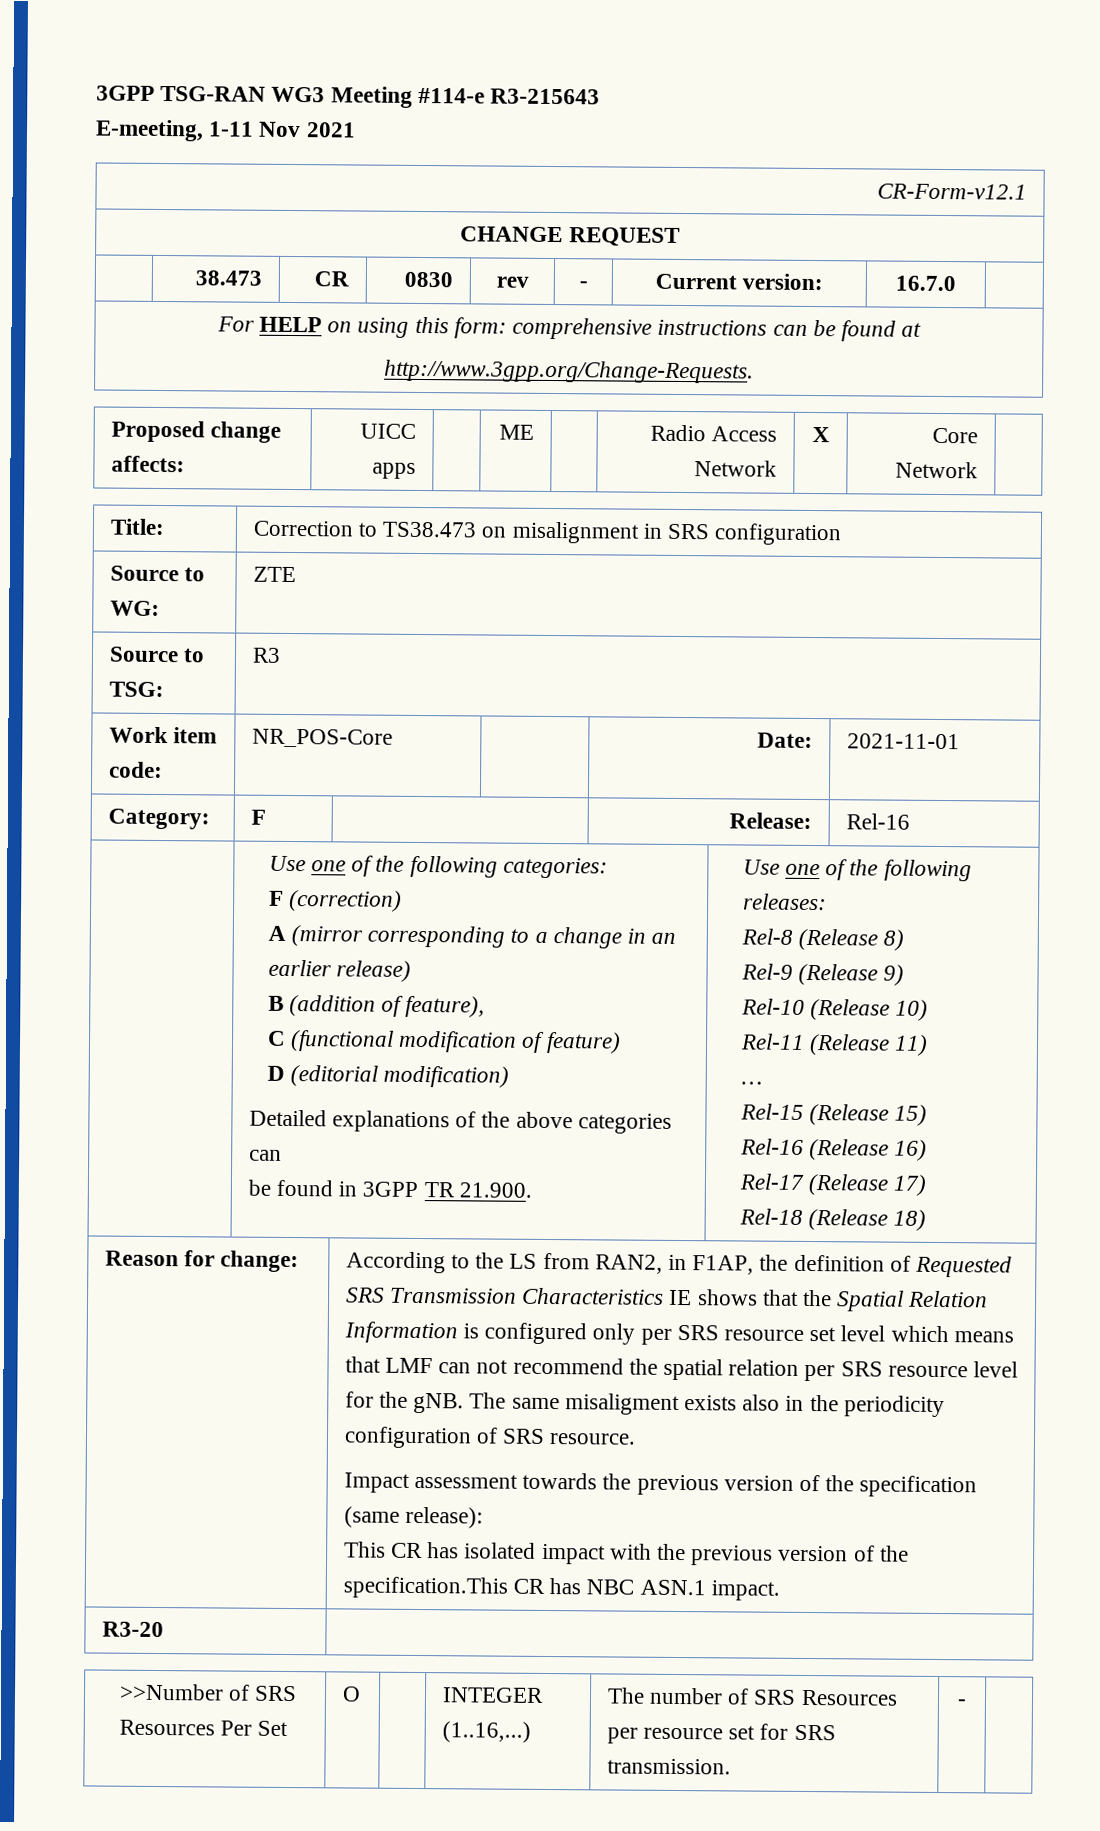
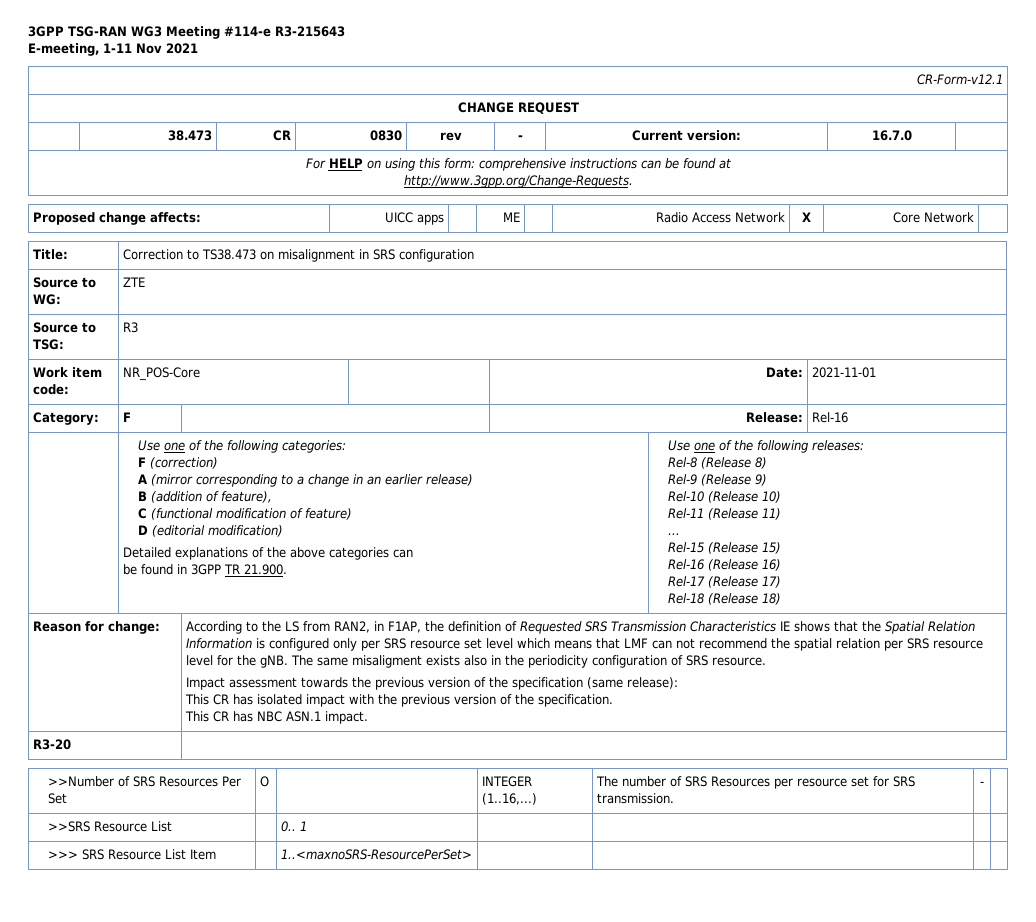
- This CR has isolated impact with the previous version of the specification.This CR has NBC ASN.1 impact.
+ This CR has isolated impact with the previous version of the specification.
+ This CR has NBC ASN.1 impact.
+ >>SRS Resource List | | 0.. 1 | | | |
+ >>> SRS Resource List Item | | 1..<maxnoSRS-ResourcePerSet> | | | |

